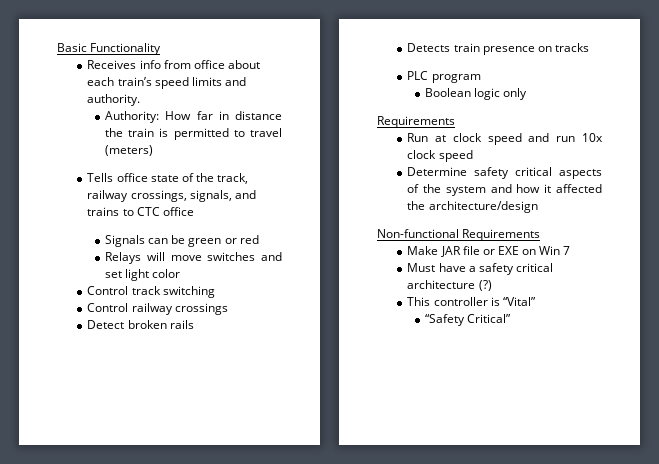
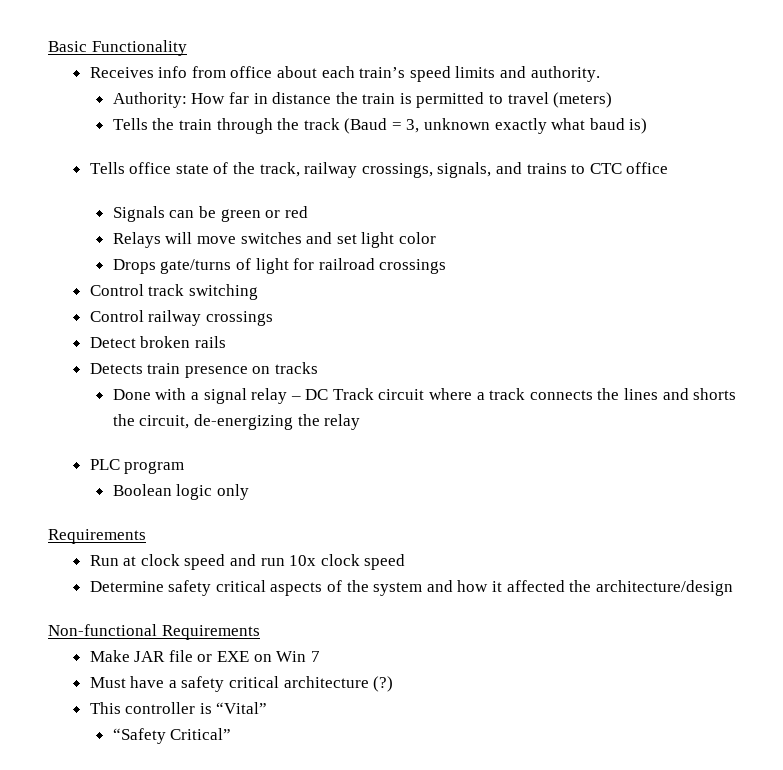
+ Tells the train through the track (Baud = 3, unknown exactly what baud is)
+ Drops gate/turns of light for railroad crossings
+ Done with a signal relay – DC Track circuit where a track connects the lines and shorts the circuit, de-energizing the relay

